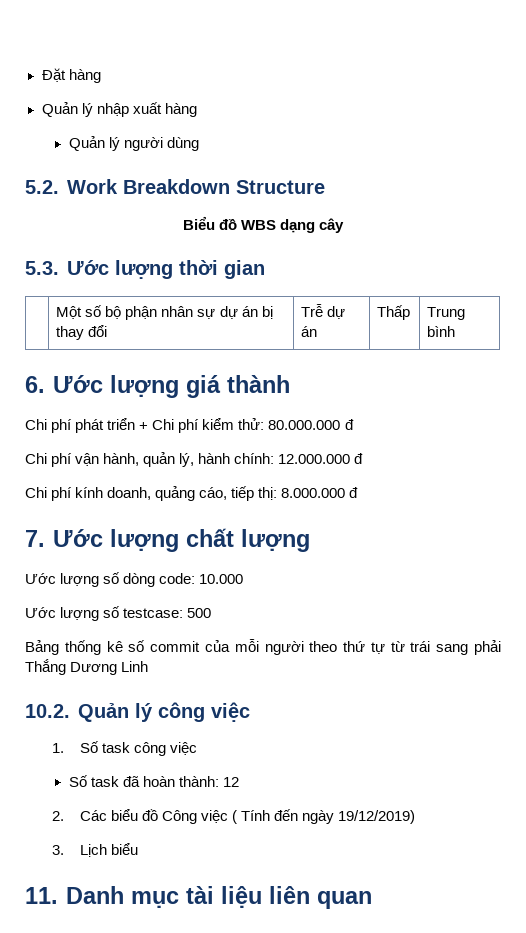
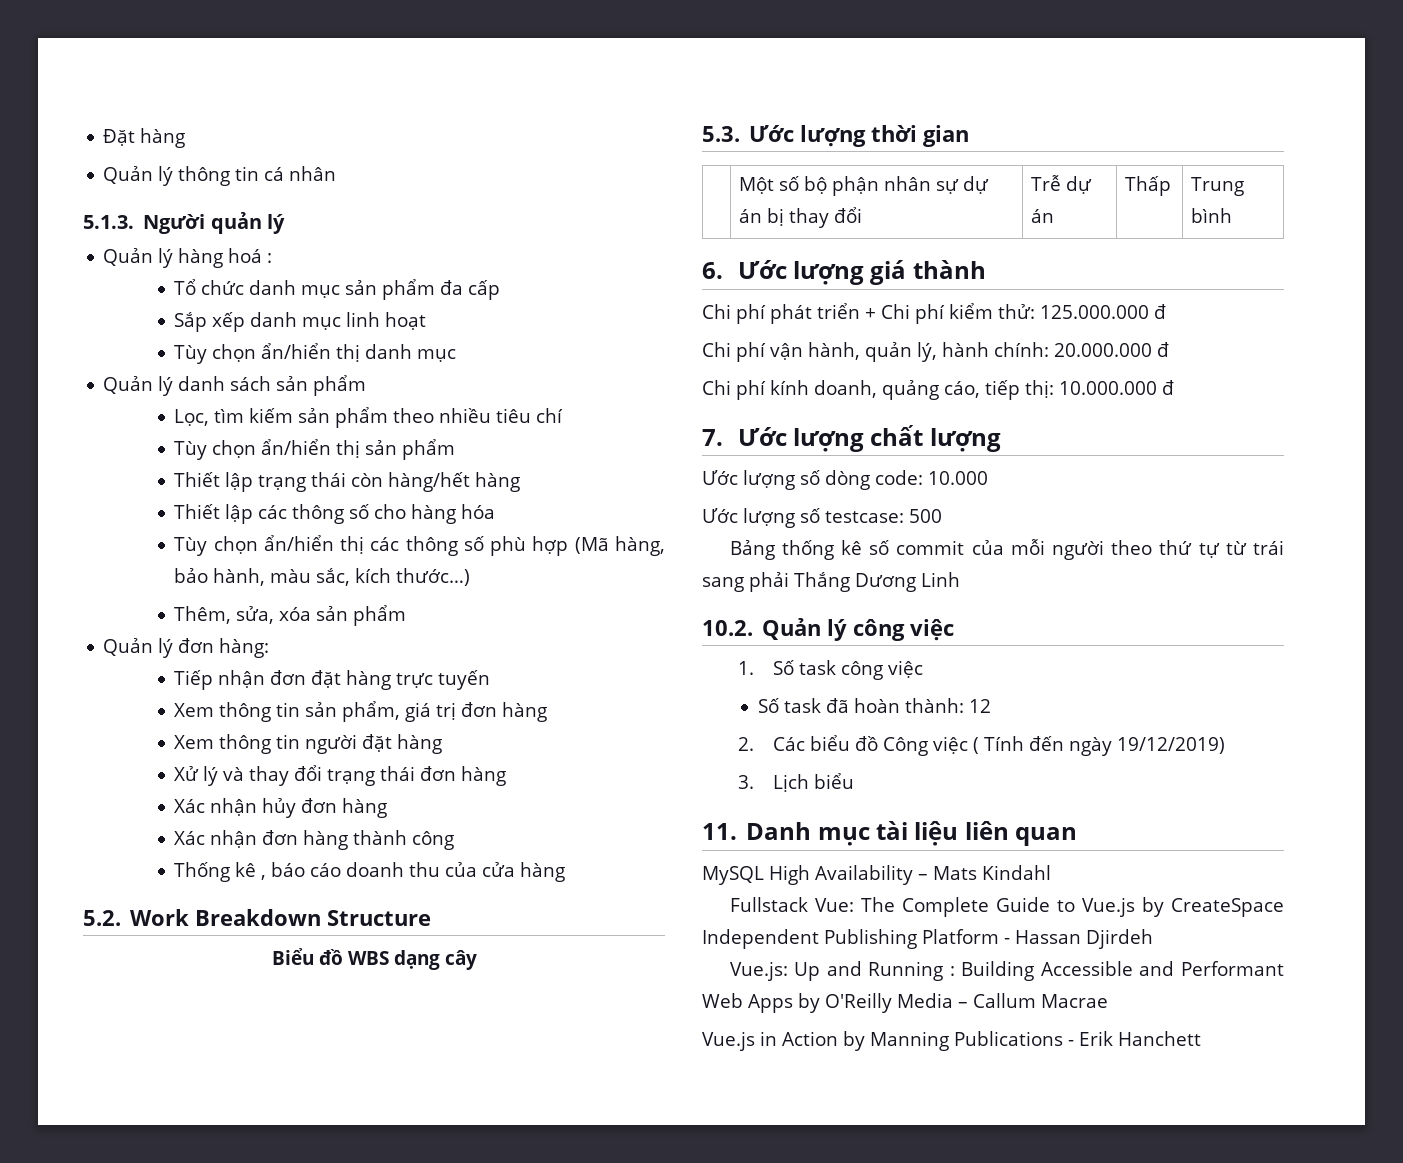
- Quản lý nhập xuất hàng
- Quản lý người dùng
+ Quản lý thông tin cá nhân
+ 5.1.3. Người quản lý
+ Quản lý hàng hoá :
+ Tổ chức danh mục sản phẩm đa cấp
+ Sắp xếp danh mục linh hoạt
+ Tùy chọn ẩn/hiển thị danh mục
+ Quản lý danh sách sản phẩm
+ Lọc, tìm kiếm sản phẩm theo nhiều tiêu chí
+ Tùy chọn ẩn/hiển thị sản phẩm
+ Thiết lập trạng thái còn hàng/hết hàng
+ Thiết lập các thông số cho hàng hóa
+ Tùy chọn ẩn/hiển thị các thông số phù hợp (Mã hàng, bảo hành, màu sắc, kích thước…)
+ Thêm, sửa, xóa sản phẩm
+ Quản lý đơn hàng:
+ Tiếp nhận đơn đặt hàng trực tuyến
+ Xem thông tin sản phẩm, giá trị đơn hàng
+ Xem thông tin người đặt hàng
+ Xử lý và thay đổi trạng thái đơn hàng
+ Xác nhận hủy đơn hàng
+ Xác nhận đơn hàng thành công
+ Thống kê , báo cáo doanh thu của cửa hàng
- Chi phí phát triển + Chi phí kiểm thử: 80.000.000 đ
+ Chi phí phát triển + Chi phí kiểm thử: 125.000.000 đ
- Chi phí vận hành, quản lý, hành chính: 12.000.000 đ
+ Chi phí vận hành, quản lý, hành chính: 20.000.000 đ
- Chi phí kính doanh, quảng cáo, tiếp thị: 8.000.000 đ
+ Chi phí kính doanh, quảng cáo, tiếp thị: 10.000.000 đ
+ MySQL High Availability – Mats Kindahl
+ Fullstack Vue: The Complete Guide to Vue.js by CreateSpace Independent Publishing Platform - Hassan Djirdeh
+ Vue.js: Up and Running : Building Accessible and Performant Web Apps by O'Reilly Media – Callum Macrae
+ Vue.js in Action by Manning Publications - Erik Hanchett

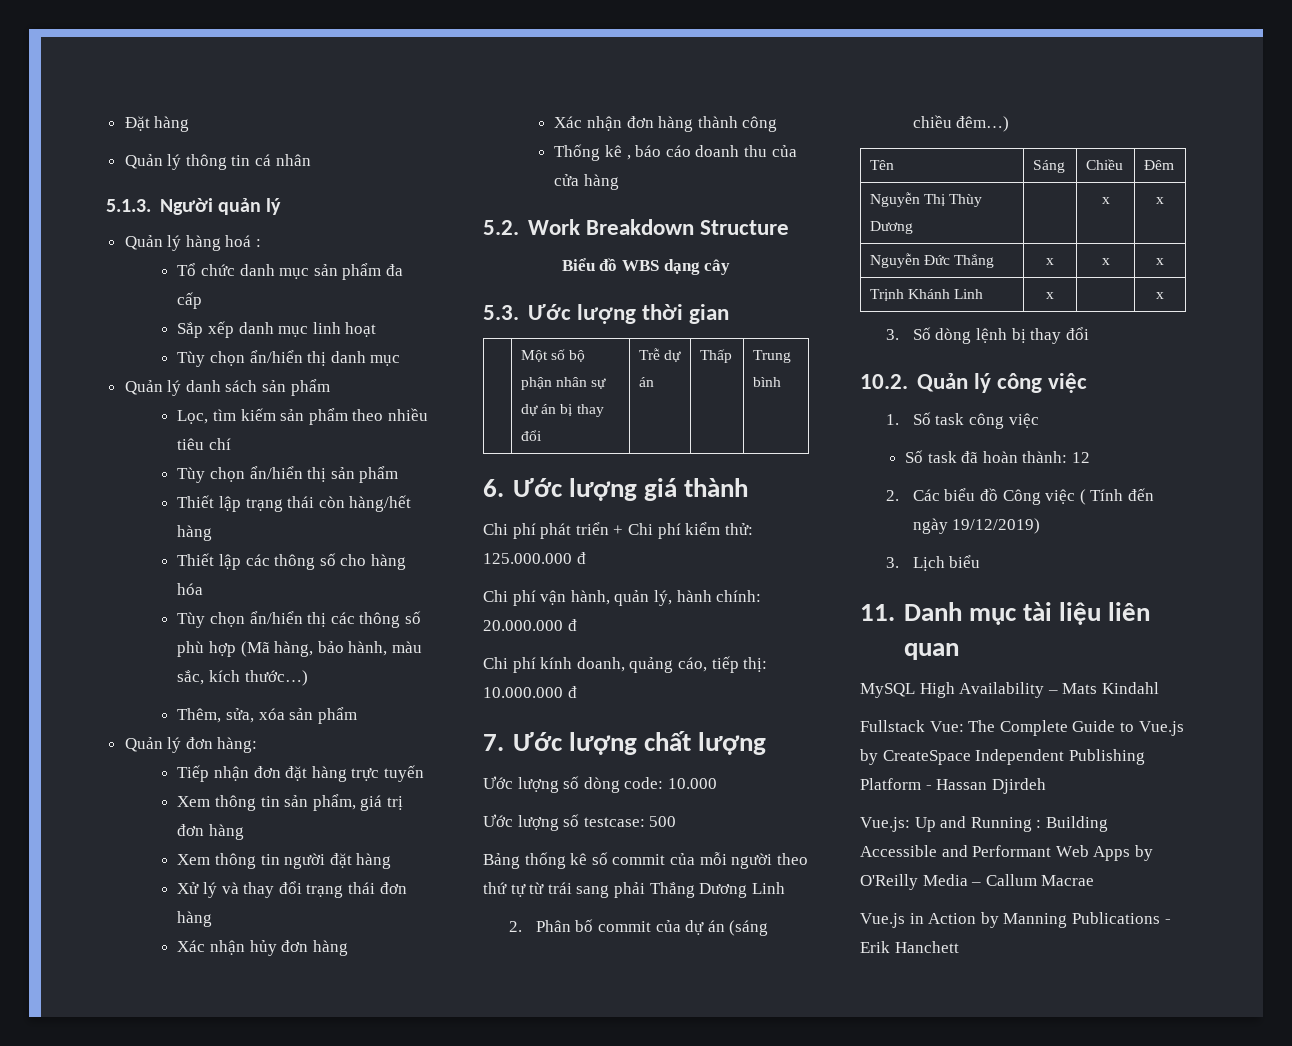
+ 2. Phân bố commit của dự án (sáng chiều đêm…)
+ Tên | Sáng | Chiều | Đêm
+ Nguyễn Thị Thùy Dương | | x | x
+ Nguyễn Đức Thắng | x | x | x
+ Trịnh Khánh Linh | x | | x
+ 3. Số dòng lệnh bị thay đổi

